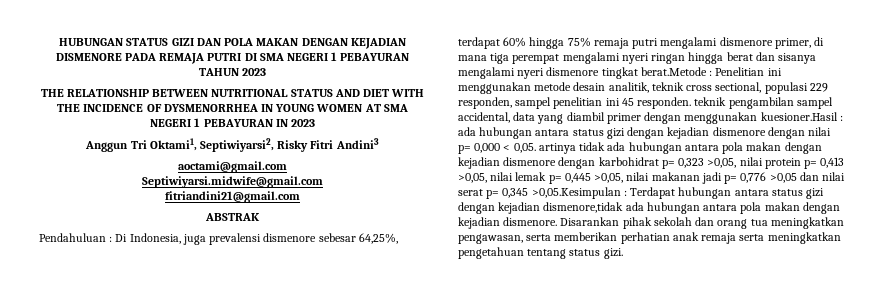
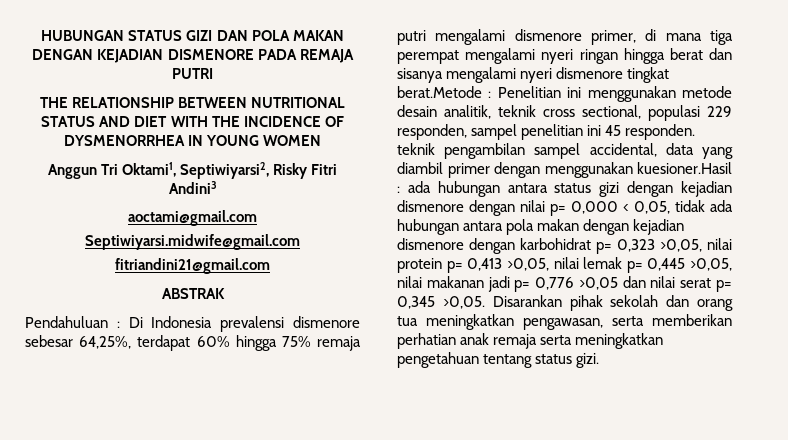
- HUBUNGAN STATUS GIZI DAN POLA MAKAN DENGAN KEJADIAN DISMENORE PADA REMAJA PUTRI DI SMA NEGERI 1 PEBAYURAN TAHUN 2023
+ HUBUNGAN STATUS GIZI DAN POLA MAKAN DENGAN KEJADIAN DISMENORE PADA REMAJA PUTRI
- THE RELATIONSHIP BETWEEN NUTRITIONAL STATUS AND DIET WITH THE INCIDENCE OF DYSMENORRHEA IN YOUNG WOMEN AT SMA NEGERI 1 PEBAYURAN IN 2023
+ THE RELATIONSHIP BETWEEN NUTRITIONAL STATUS AND DIET WITH THE INCIDENCE OF DYSMENORRHEA IN YOUNG WOMEN
- Di Indonesia, juga prevalensi dismenore sebesar 64,25%, terdapat 60% hingga 75% remaja putri mengalami dismenore primer, di mana tiga perempat mengalami nyeri ringan hingga berat dan sisanya mengalami nyeri dismenore tingkat berat.Metode :
+ Di Indonesia prevalensi dismenore sebesar 64,25%, terdapat 60% hingga 75% remaja putri mengalami dismenore primer, di mana tiga perempat mengalami nyeri ringan hingga berat dan sisanya mengalami nyeri dismenore tingkat berat.Metode :
- ada hubungan antara status gizi dengan kejadian dismenore dengan nilai p= 0,000 < 0,05. artinya tidak ada hubungan antara pola makan dengan kejadian dismenore dengan karbohidrat p= 0,323 >0,05, nilai protein p= 0,413 >0,05, nilai lemak p= 0,445 >0,05, nilai makanan jadi p= 0,776 >0,05 dan nilai serat p= 0,345 >0,05.Kesimpulan : Terdapat hubungan antara status gizi dengan kejadian dismenore,tidak ada hubungan antara pola makan dengan kejadian dismenore.
+ ada hubungan antara status gizi dengan kejadian dismenore dengan nilai p= 0,000 < 0,05, tidak ada hubungan antara pola makan dengan kejadian dismenore dengan karbohidrat p= 0,323 >0,05, nilai protein p= 0,413 >0,05, nilai lemak p= 0,445 >0,05, nilai makanan jadi p= 0,776 >0,05 dan nilai serat p= 0,345 >0,05.

